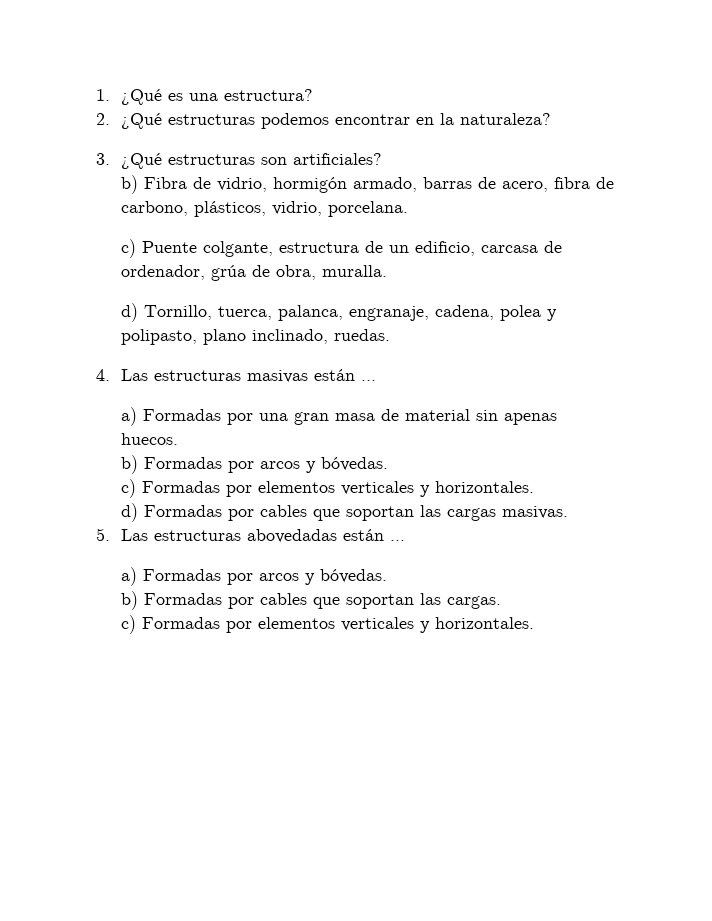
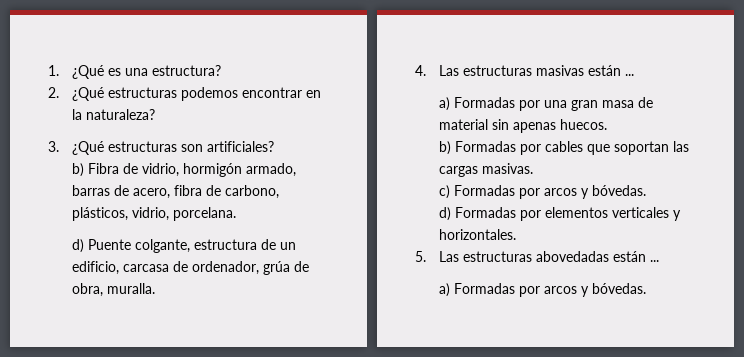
- c) Puente colgante, estructura de un edificio, carcasa de ordenador, grúa de obra, muralla.
+ d) Puente colgante, estructura de un edificio, carcasa de ordenador, grúa de obra, muralla.
- d) Tornillo, tuerca, palanca, engranaje, cadena, polea y polipasto, plano inclinado, ruedas.
- b) Formadas por arcos y bóvedas.
- c) Formadas por elementos verticales y horizontales.
- d) Formadas por cables que soportan las cargas masivas.
+ b) Formadas por cables que soportan las cargas masivas.
+ c) Formadas por arcos y bóvedas.
+ d) Formadas por elementos verticales y horizontales.
- b) Formadas por cables que soportan las cargas.
- c) Formadas por elementos verticales y horizontales.

